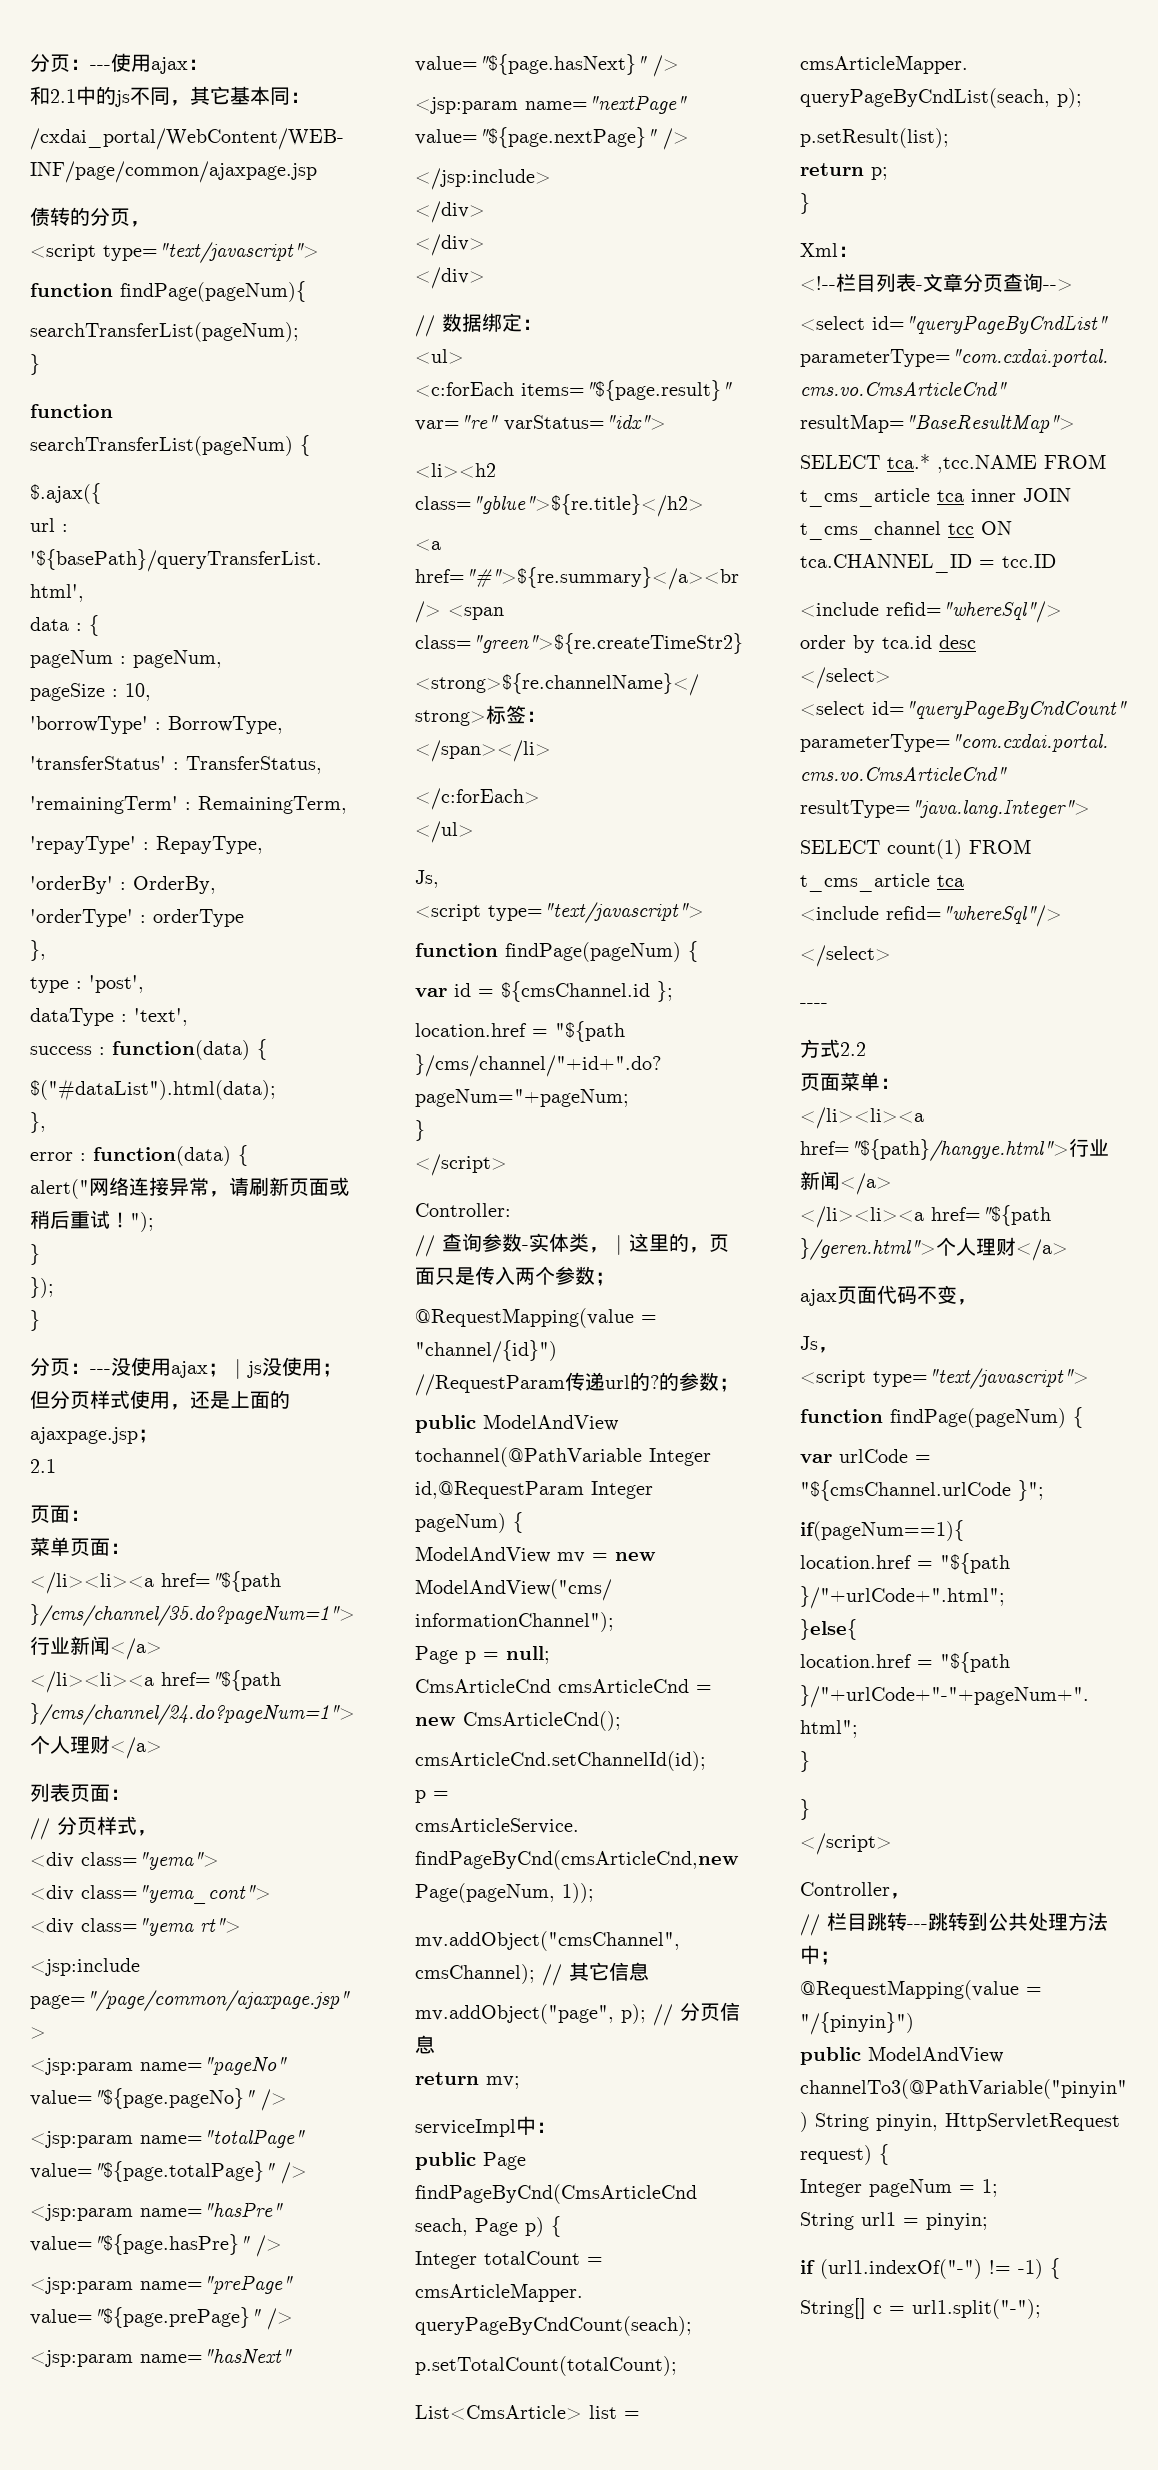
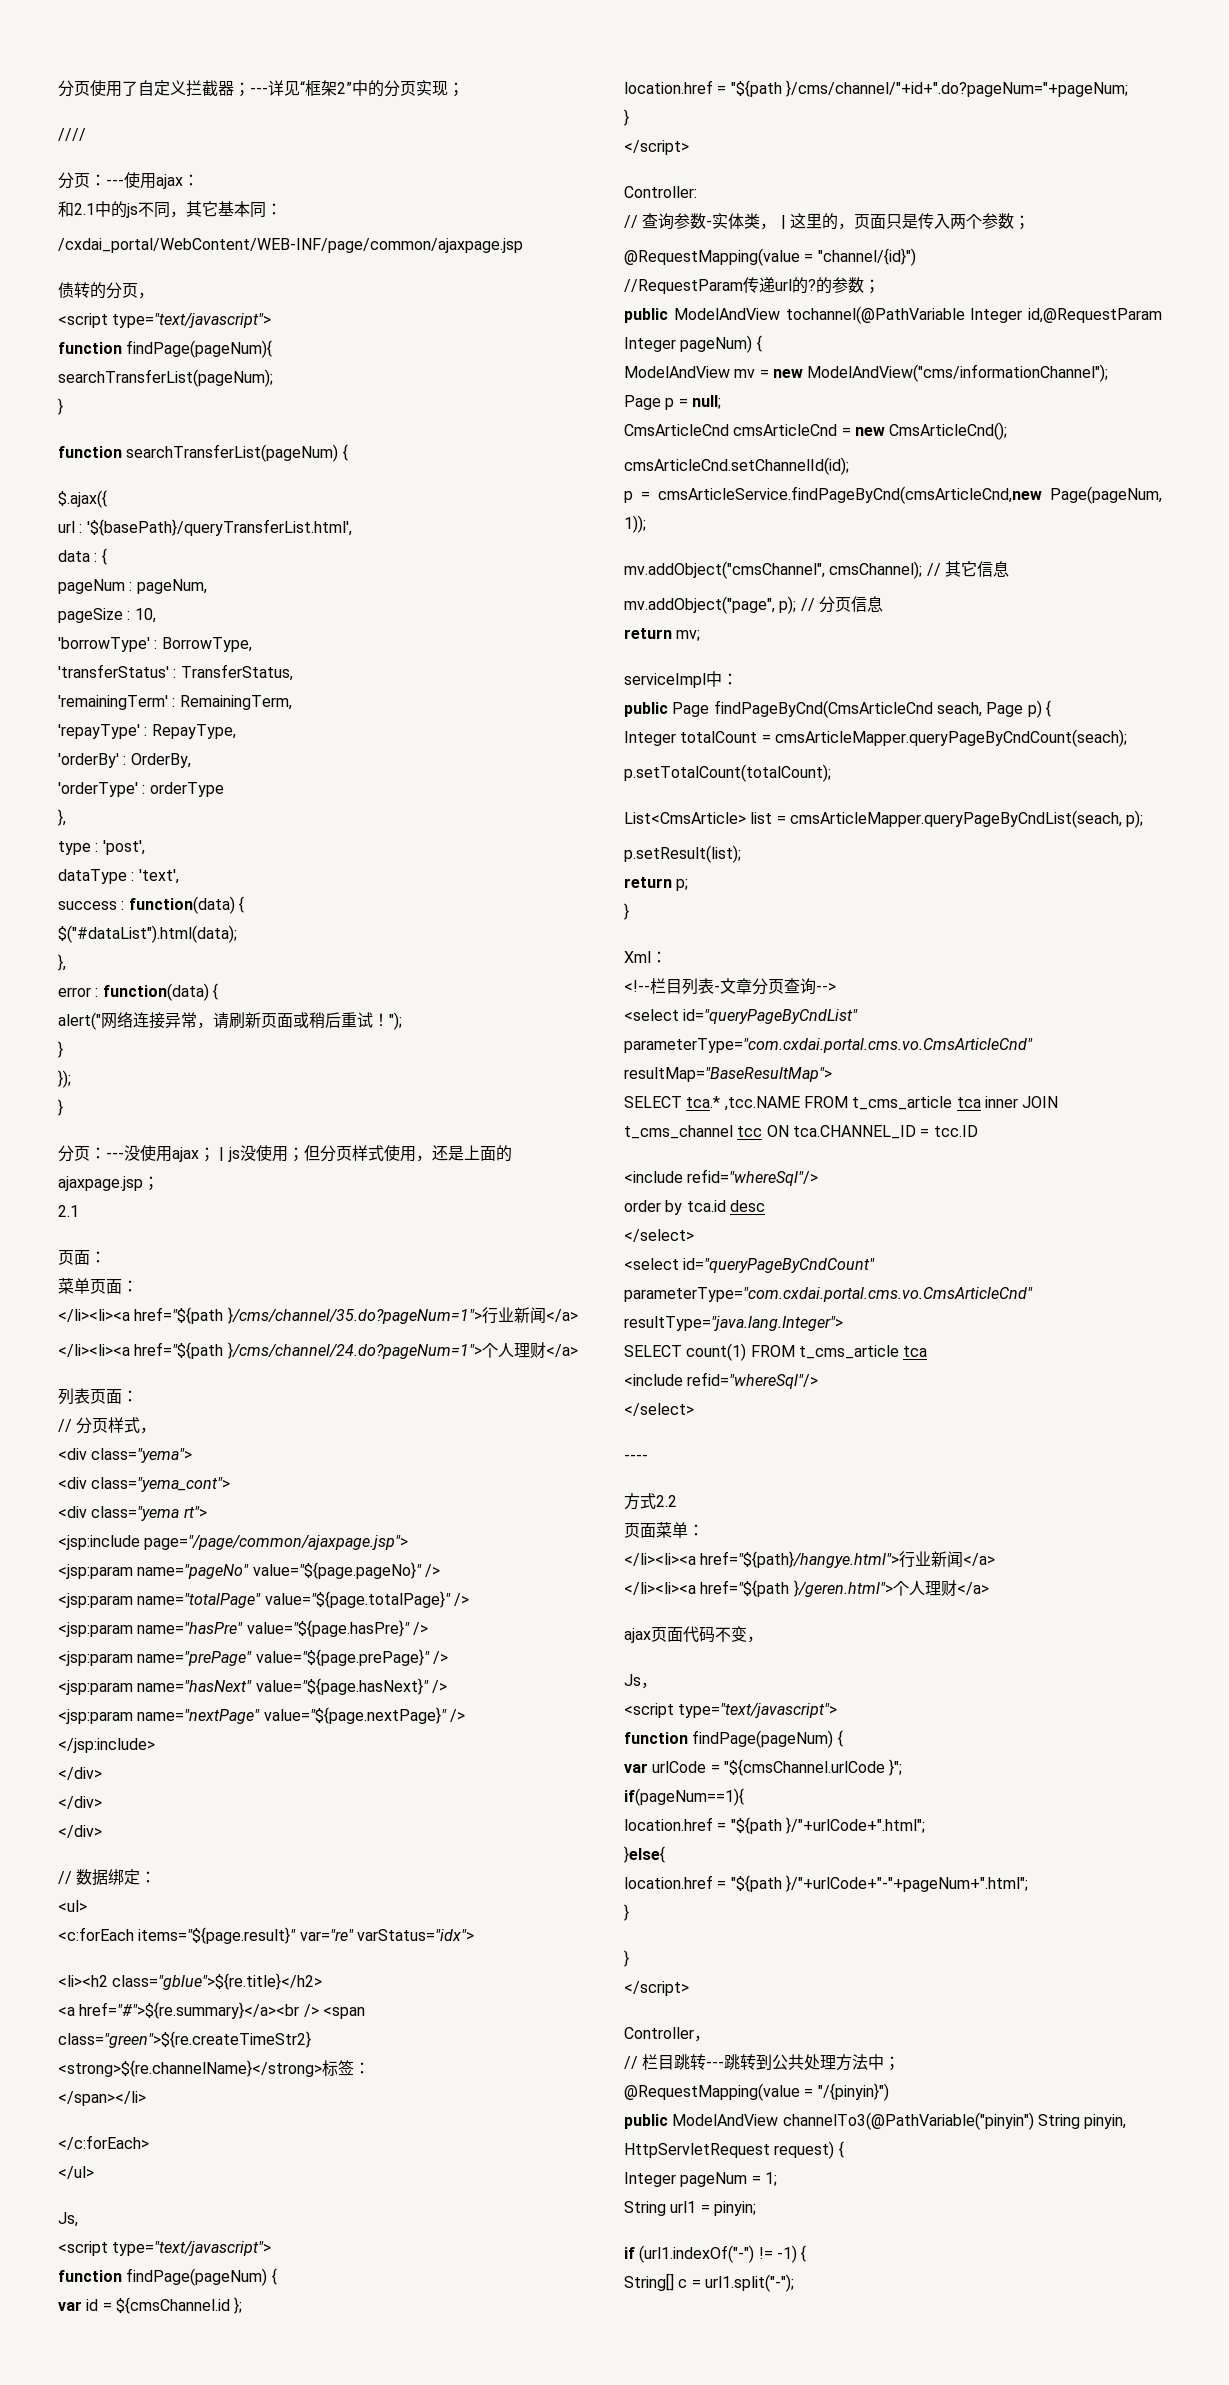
+ 分页使用了自定义拦截器；---详见“框架2”中的分页实现；
+ ////

